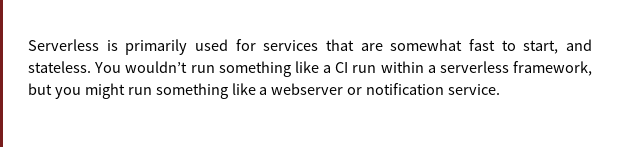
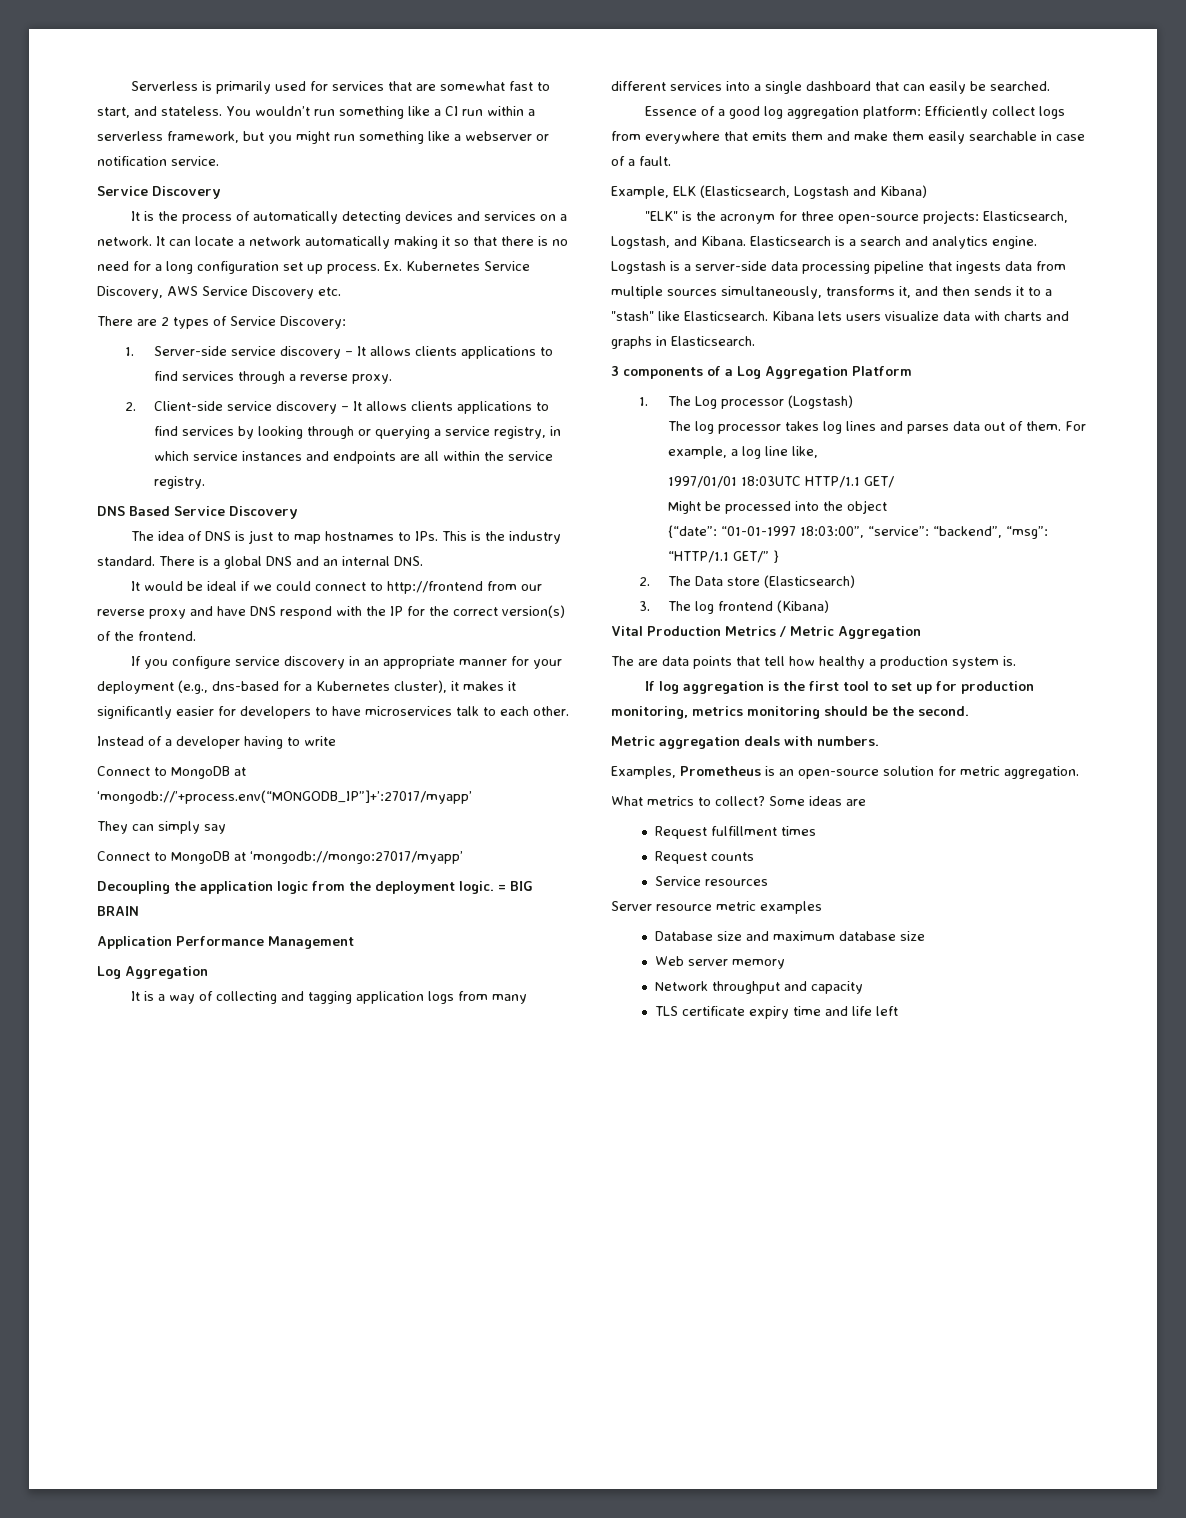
  You wouldn’t run something like a CI run within a serverless framework, but you might run something like a webserver or notification service.
+ Service Discovery
+ It is the process of automatically detecting devices and services on a network. It can locate a network automatically making it so that there is no need for a long configuration set up process. Ex. Kubernetes Service Discovery, AWS Service Discovery etc.
+ There are 2 types of Service Discovery:
+ 1. Server-side service discovery – It allows clients applications to find services through a reverse proxy.
+ 2. Client-side service discovery – It allows clients applications to find services by looking through or querying a service registry, in which service instances and endpoints are all within the service registry.
+ DNS Based Service Discovery
+ The idea of DNS is just to map hostnames to IPs. This is the industry standard. There is a global DNS and an internal DNS.
+ It would be ideal if we could connect to http://frontend from our reverse proxy and have DNS respond with the IP for the correct version(s) of the frontend.
+ If you configure service discovery in an appropriate manner for your deployment (e.g., dns-based for a Kubernetes cluster), it makes it significantly easier for developers to have microservices talk to each other.
+ Instead of a developer having to write
+ Connect to MongoDB at ‘mongodb://’+process.env(“MONGODB_IP”]+’:27017/myapp’
+ They can simply say
+ Connect to MongoDB at ‘mongodb://mongo:27017/myapp’
+ Decoupling the application logic from the deployment logic. = BIG BRAIN
+ Application Performance Management
+ Log Aggregation
+ It is a way of collecting and tagging application logs from many different services into a single dashboard that can easily be searched.
+ Essence of a good log aggregation platform: Efficiently collect logs from everywhere that emits them and make them easily searchable in case of a fault.
+ Example, ELK (Elasticsearch, Logstash and Kibana)
+ "ELK" is the acronym for three open-source projects: Elasticsearch, Logstash, and Kibana. Elasticsearch is a search and analytics engine. Logstash is a server-side data processing pipeline that ingests data from multiple sources simultaneously, transforms it, and then sends it to a "stash" like Elasticsearch. Kibana lets users visualize data with charts and graphs in Elasticsearch.
+ 3 components of a Log Aggregation Platform
+ 1. The Log processor (Logstash)
+ The log processor takes log lines and parses data out of them. For example, a log line like,
+ 1997/01/01 18:03UTC HTTP/1.1 GET/
+ Might be processed into the object
+ {“date”: “01-01-1997 18:03:00”, “service”: “backend”, “msg”: “HTTP/1.1 GET/” }
+ 2. The Data store (Elasticsearch)
+ 3. The log frontend (Kibana)
+ Vital Production Metrics / Metric Aggregation
+ The are data points that tell how healthy a production system is.
+ If log aggregation is the first tool to set up for production monitoring, metrics monitoring should be the second.
+ Metric aggregation deals with numbers.
+ Examples, Prometheus is an open-source solution for metric aggregation.
+ What metrics to collect? Some ideas are
+ Request fulfillment times
+ Request counts
+ Service resources
+ Server resource metric examples
+ Database size and maximum database size
+ Web server memory
+ Network throughput and capacity
+ TLS certificate expiry time and life left

